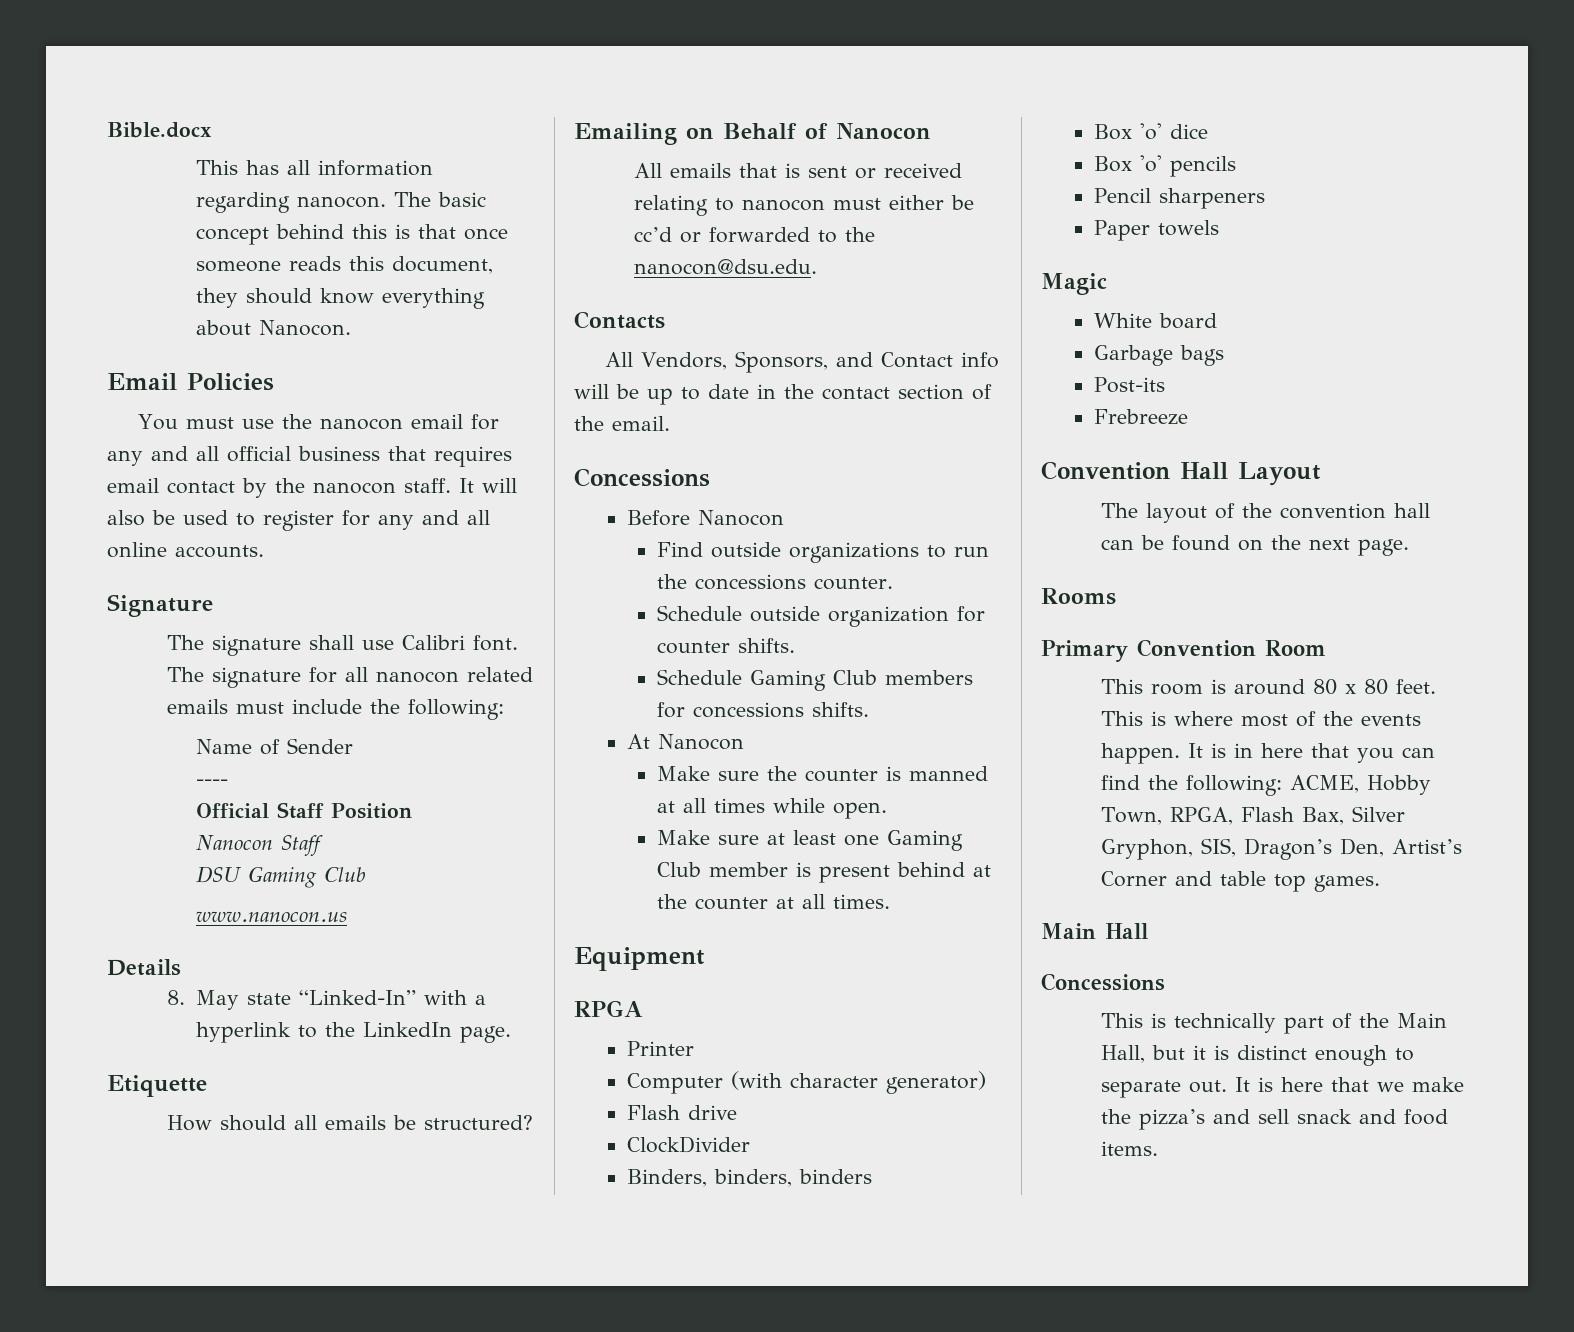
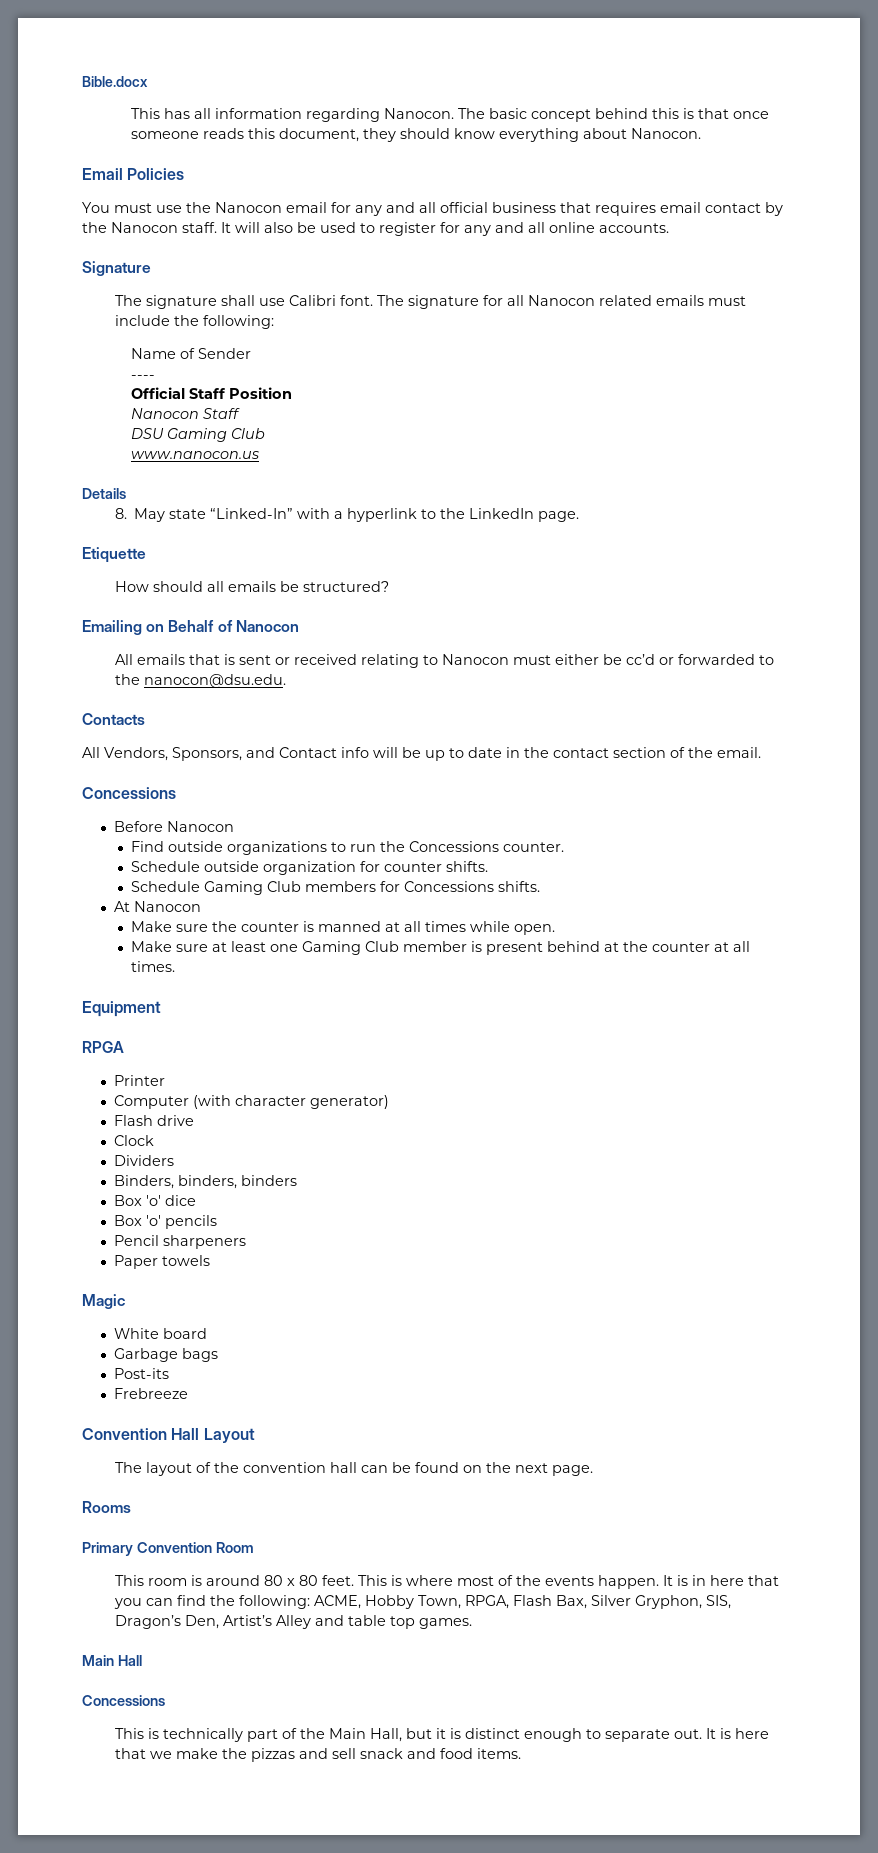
- This has all information regarding nanocon.
+ This has all information regarding Nanocon.
- You must use the nanocon email for any and all official business that requires email contact by the nanocon staff.
+ You must use the Nanocon email for any and all official business that requires email contact by the Nanocon staff.
- The signature for all nanocon related emails must include the following:
+ The signature for all Nanocon related emails must include the following:
- All emails that is sent or received relating to nanocon must either be cc’d or forwarded to the nanocon@dsu.edu.
+ All emails that is sent or received relating to Nanocon must either be cc’d or forwarded to the nanocon@dsu.edu.
- Find outside organizations to run the concessions counter.
+ Find outside organizations to run the Concessions counter.
- Schedule Gaming Club members for concessions shifts.
+ Schedule Gaming Club members for Concessions shifts.
- ClockDivider
+ Clock
+ Dividers
- It is in here that you can find the following: ACME, Hobby Town, RPGA, Flash Bax, Silver Gryphon, SIS, Dragon’s Den, Artist’s Corner and table top games.
+ It is in here that you can find the following: ACME, Hobby Town, RPGA, Flash Bax, Silver Gryphon, SIS, Dragon’s Den, Artist’s Alley and table top games.
- It is here that we make the pizza’s and sell snack and food items.
+ It is here that we make the pizzas and sell snack and food items.

